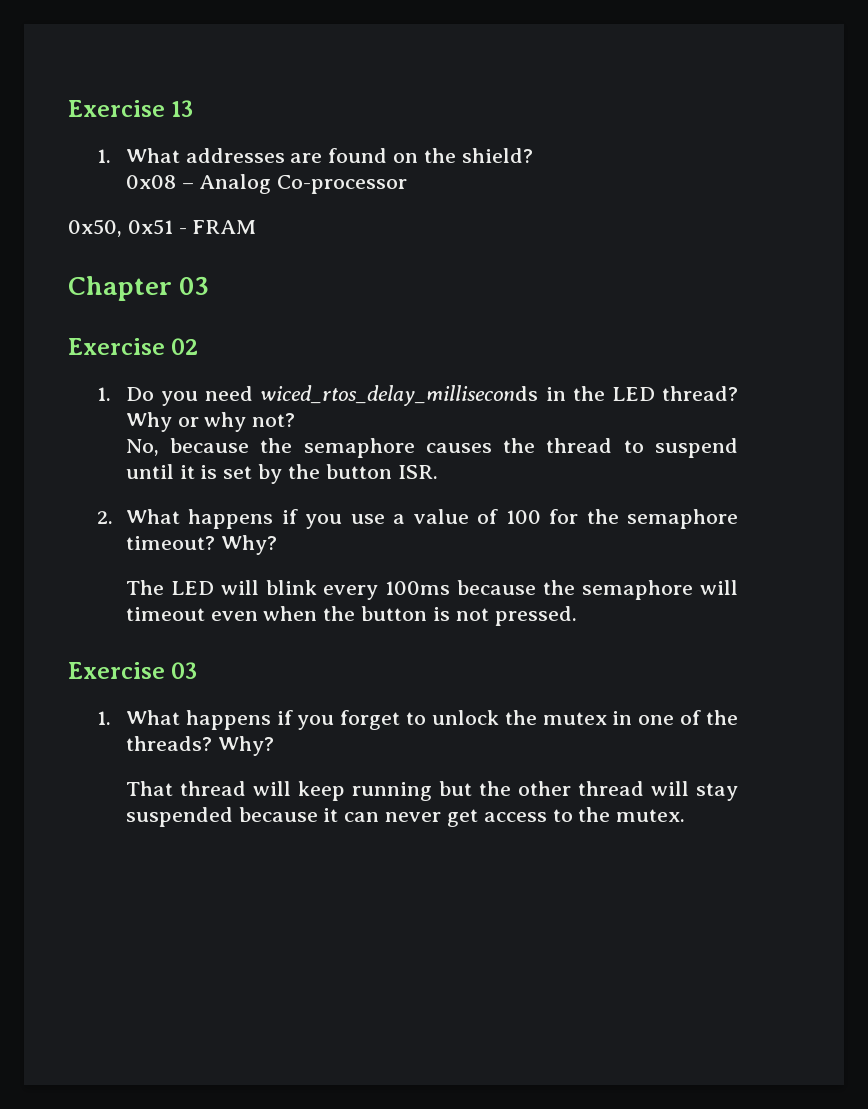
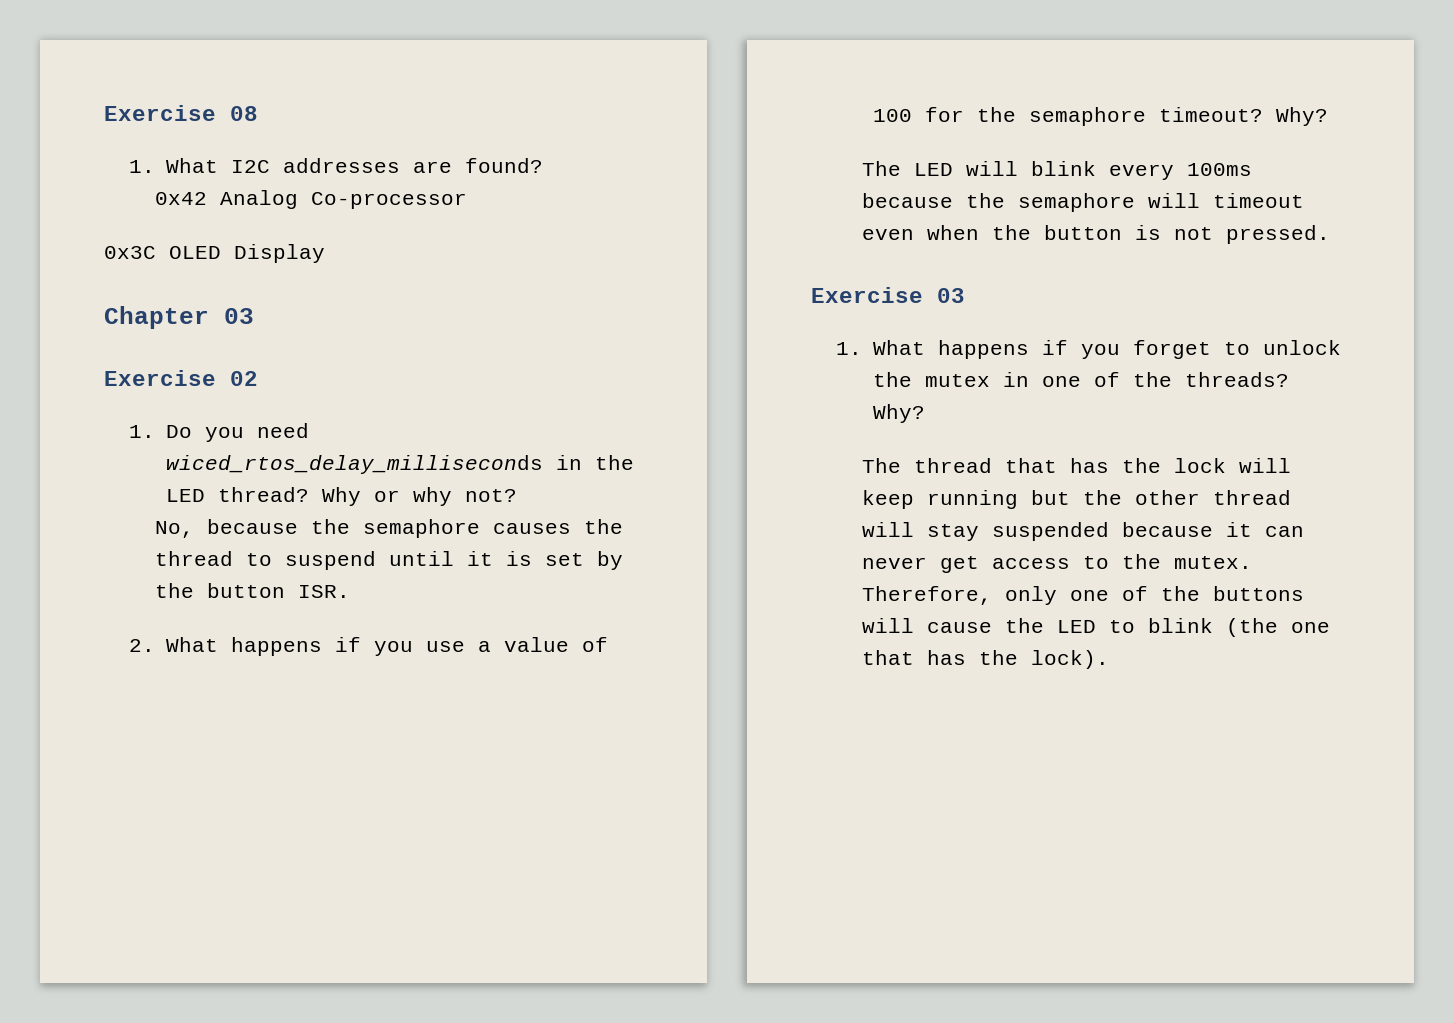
- Exercise 13
- 1. What addresses are found on the shield?
- 0x08 – Analog Co-processor
- 0x50, 0x51 - FRAM
+ Exercise 08
+ 1. What I2C addresses are found?
+ 0x42 Analog Co-processor
+ 0x3C OLED Display
- That thread will keep running but the other thread will stay suspended because it can never get access to the mutex.
+ The thread that has the lock will keep running but the other thread will stay suspended because it can never get access to the mutex.
+ Therefore, only one of the buttons will cause the LED to blink (the one that has the lock).

